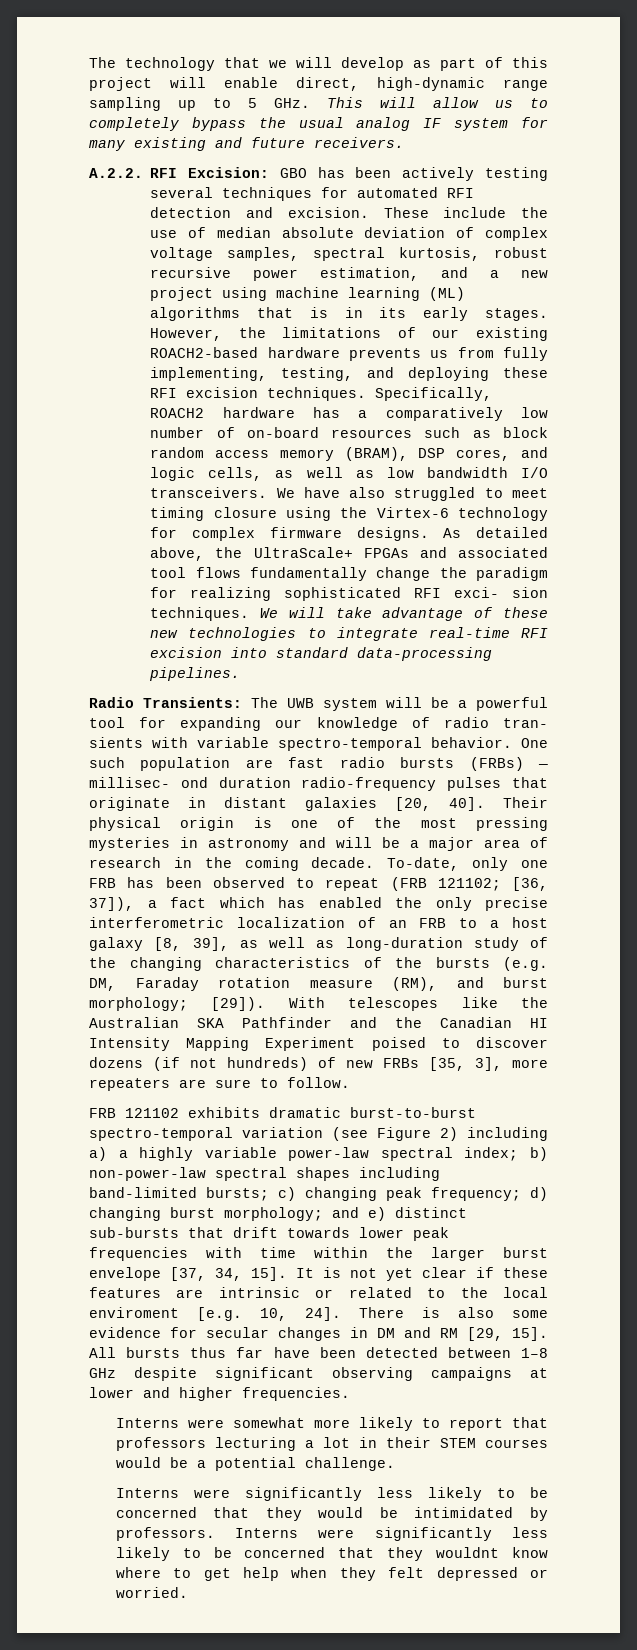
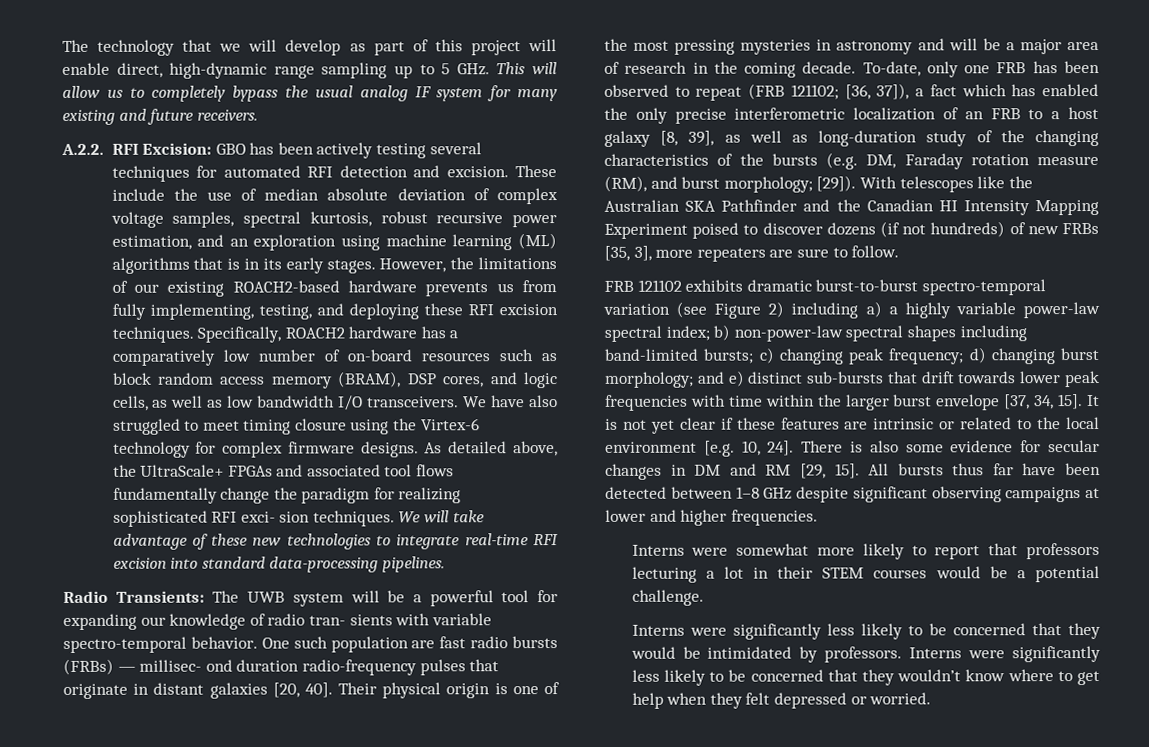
- These include the use of median absolute deviation of complex voltage samples, spectral kurtosis, robust recursive power estimation, and a new project using machine learning (ML) algorithms that is in its early stages.
+ These include the use of median absolute deviation of complex voltage samples, spectral kurtosis, robust recursive power estimation, and an exploration using machine learning (ML) algorithms that is in its early stages.
- It is not yet clear if these features are intrinsic or related to the local enviroment [e.g. 10, 24].
+ It is not yet clear if these features are intrinsic or related to the local environment [e.g. 10, 24].
- Interns were significantly less likely to be concerned that they wouldnt know where to get help when they felt depressed or worried.
+ Interns were significantly less likely to be concerned that they wouldn’t know where to get help when they felt depressed or worried.

